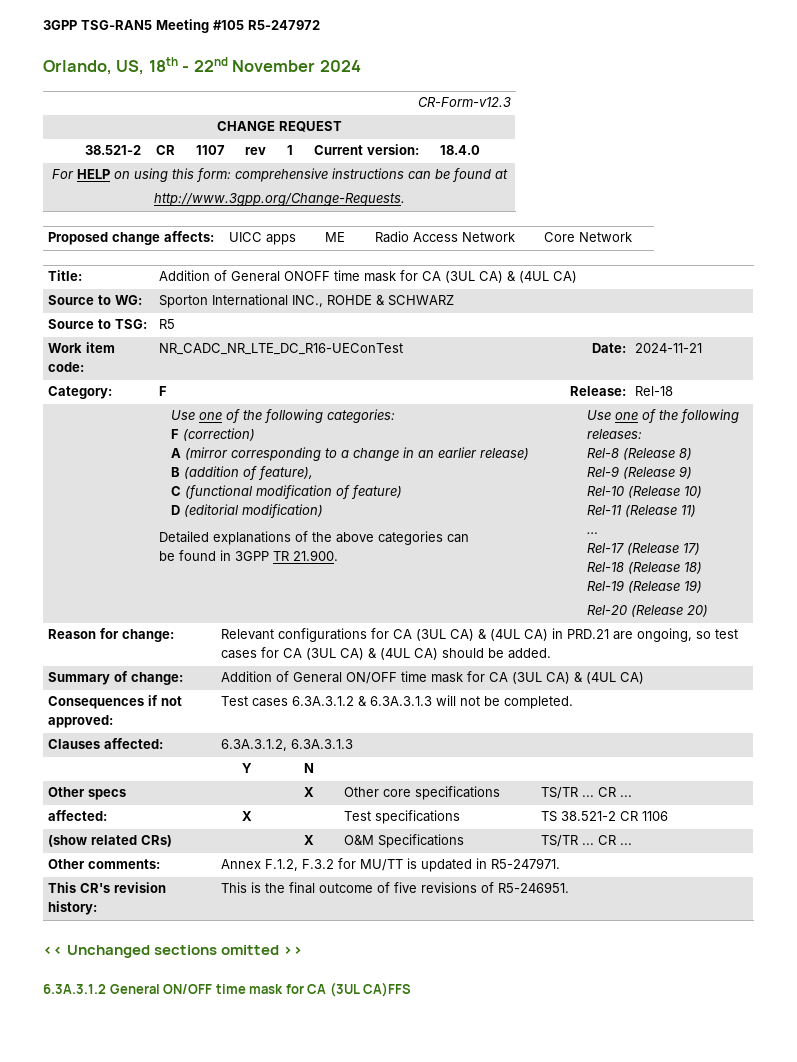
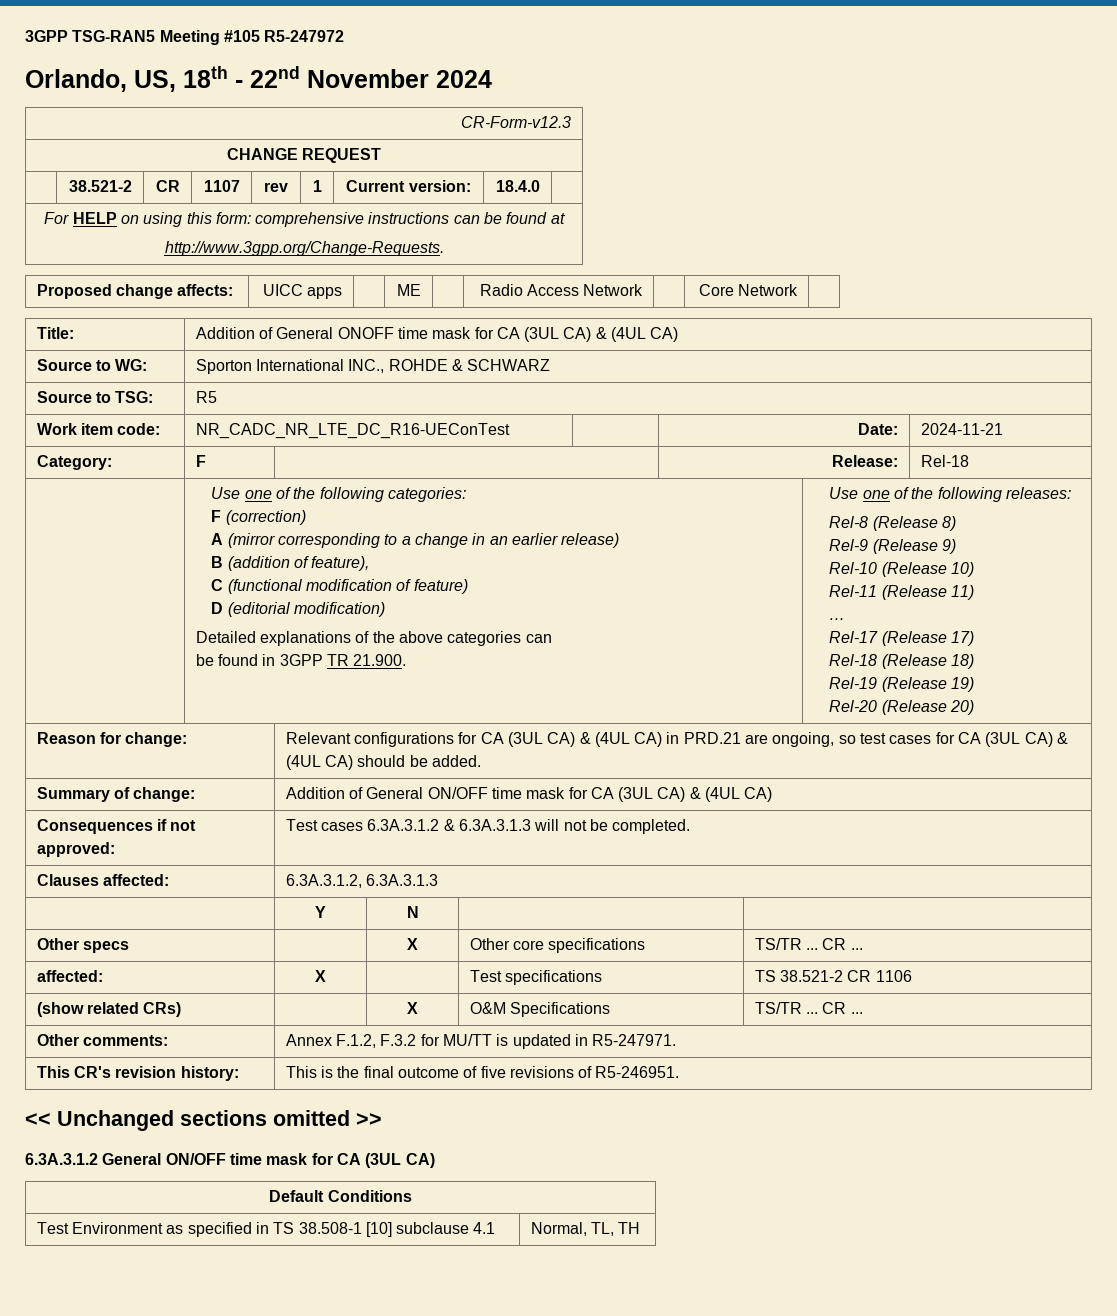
- 6.3A.3.1.2 General ON/OFF time mask for CA (3UL CA)FFS
+ 6.3A.3.1.2 General ON/OFF time mask for CA (3UL CA)
+ Default Conditions
+ Test Environment as specified in TS 38.508-1 [10] subclause 4.1 | Normal, TL, TH

